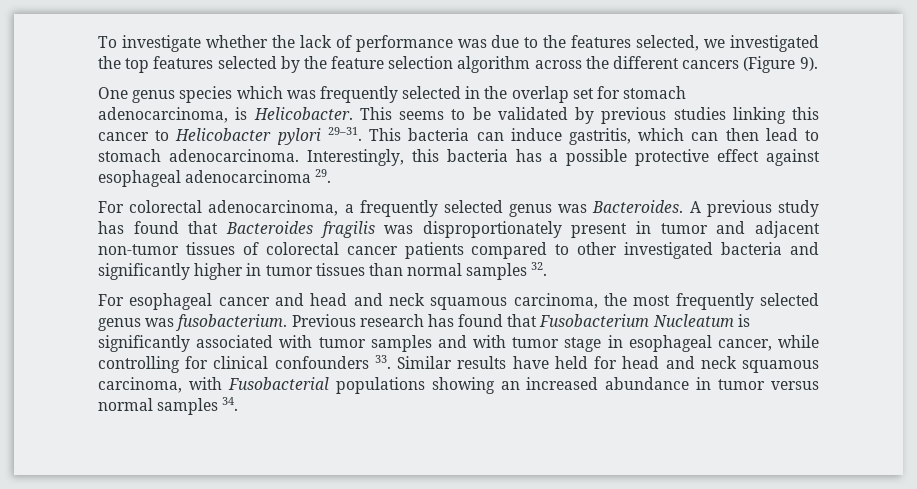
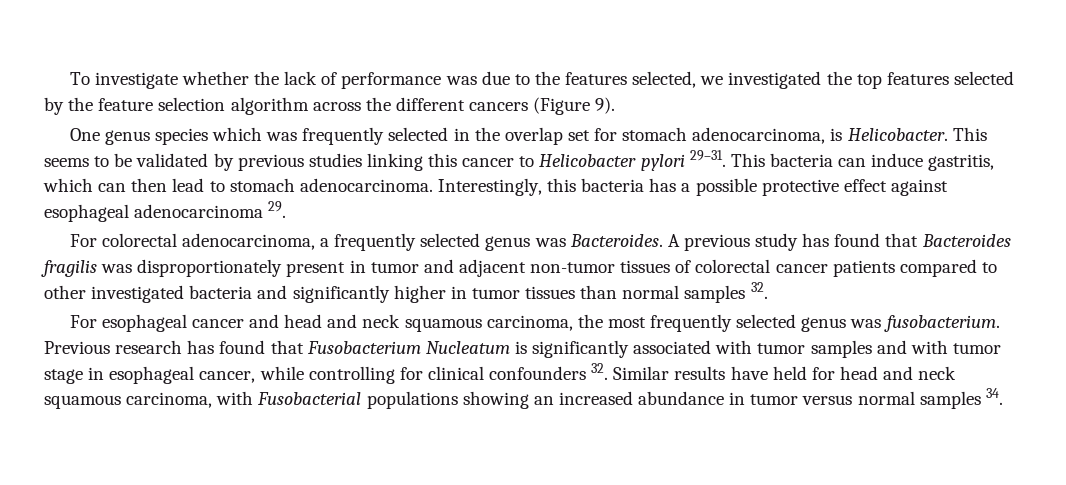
- Previous research has found that Fusobacterium Nucleatum is significantly associated with tumor samples and with tumor stage in esophageal cancer, while controlling for clinical confounders 33. Similar results have held for head and neck squamous carcinoma, with Fusobacterial populations showing an increased abundance in tumor versus normal samples 34.
+ Previous research has found that Fusobacterium Nucleatum is significantly associated with tumor samples and with tumor stage in esophageal cancer, while controlling for clinical confounders 32. Similar results have held for head and neck squamous carcinoma, with Fusobacterial populations showing an increased abundance in tumor versus normal samples 34.

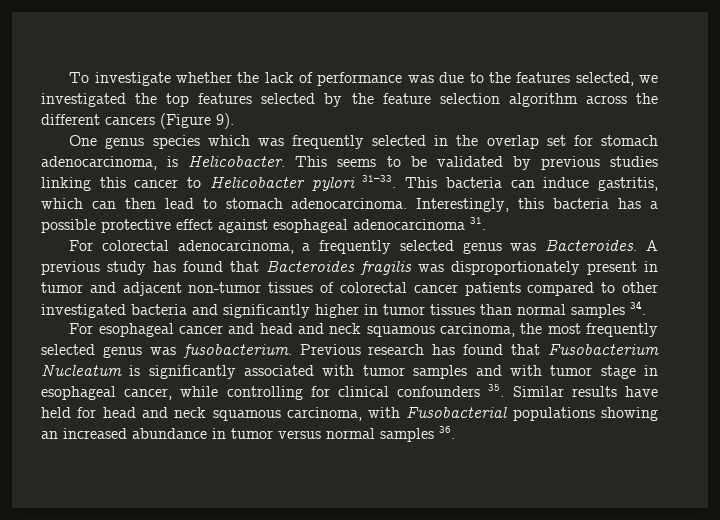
- This seems to be validated by previous studies linking this cancer to Helicobacter pylori 29–31.
+ This seems to be validated by previous studies linking this cancer to Helicobacter pylori 31–33.
- Interestingly, this bacteria has a possible protective effect against esophageal adenocarcinoma 29.
+ Interestingly, this bacteria has a possible protective effect against esophageal adenocarcinoma 31.
- A previous study has found that Bacteroides fragilis was disproportionately present in tumor and adjacent non-tumor tissues of colorectal cancer patients compared to other investigated bacteria and significantly higher in tumor tissues than normal samples 32.
+ A previous study has found that Bacteroides fragilis was disproportionately present in tumor and adjacent non-tumor tissues of colorectal cancer patients compared to other investigated bacteria and significantly higher in tumor tissues than normal samples 34.
- Previous research has found that Fusobacterium Nucleatum is significantly associated with tumor samples and with tumor stage in esophageal cancer, while controlling for clinical confounders 32. Similar results have held for head and neck squamous carcinoma, with Fusobacterial populations showing an increased abundance in tumor versus normal samples 34.
+ Previous research has found that Fusobacterium Nucleatum is significantly associated with tumor samples and with tumor stage in esophageal cancer, while controlling for clinical confounders 35. Similar results have held for head and neck squamous carcinoma, with Fusobacterial populations showing an increased abundance in tumor versus normal samples 36.

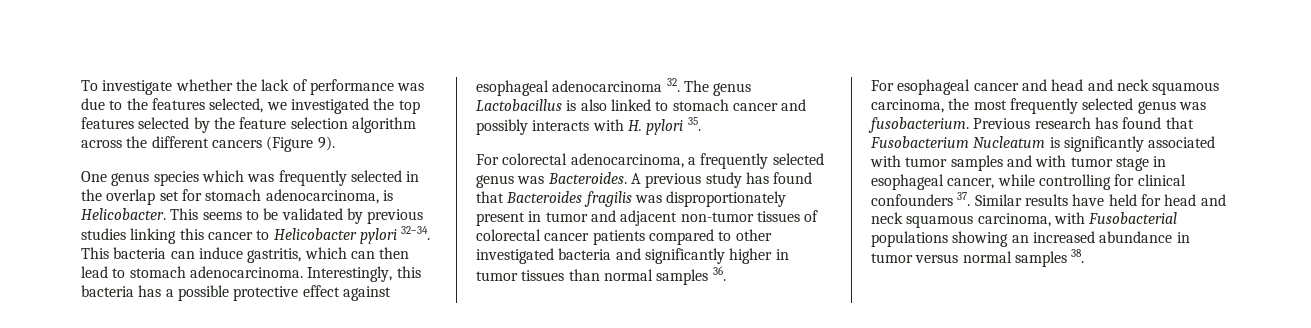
- This seems to be validated by previous studies linking this cancer to Helicobacter pylori 31–33.
+ This seems to be validated by previous studies linking this cancer to Helicobacter pylori 32–34.
- Interestingly, this bacteria has a possible protective effect against esophageal adenocarcinoma 31.
+ Interestingly, this bacteria has a possible protective effect against esophageal adenocarcinoma 32. The genus Lactobacillus is also linked to stomach cancer and possibly interacts with H. pylori 35.
- A previous study has found that Bacteroides fragilis was disproportionately present in tumor and adjacent non-tumor tissues of colorectal cancer patients compared to other investigated bacteria and significantly higher in tumor tissues than normal samples 34.
+ A previous study has found that Bacteroides fragilis was disproportionately present in tumor and adjacent non-tumor tissues of colorectal cancer patients compared to other investigated bacteria and significantly higher in tumor tissues than normal samples 36.
- Previous research has found that Fusobacterium Nucleatum is significantly associated with tumor samples and with tumor stage in esophageal cancer, while controlling for clinical confounders 35. Similar results have held for head and neck squamous carcinoma, with Fusobacterial populations showing an increased abundance in tumor versus normal samples 36.
+ Previous research has found that Fusobacterium Nucleatum is significantly associated with tumor samples and with tumor stage in esophageal cancer, while controlling for clinical confounders 37. Similar results have held for head and neck squamous carcinoma, with Fusobacterial populations showing an increased abundance in tumor versus normal samples 38.

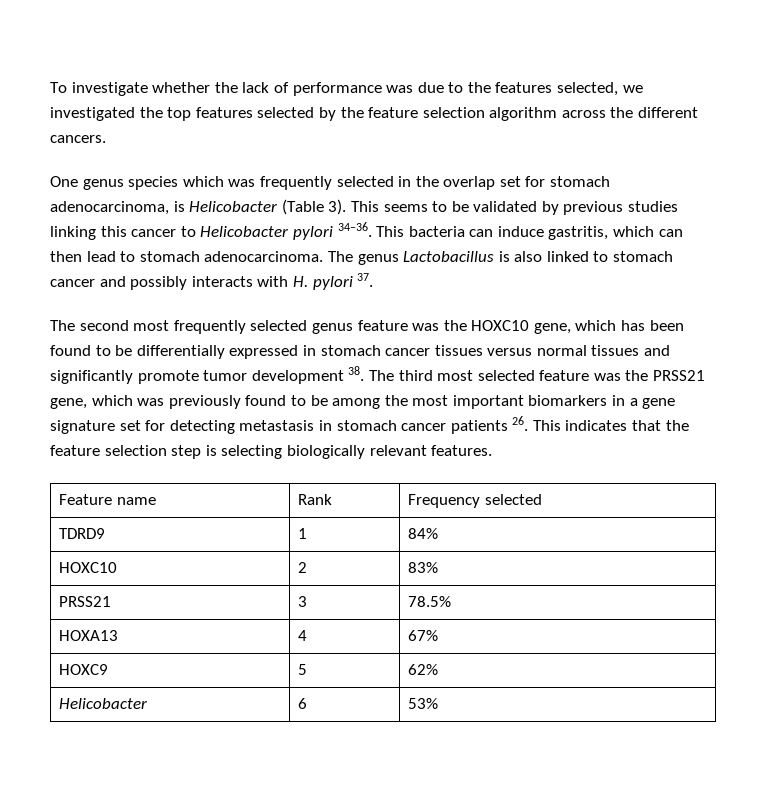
- To investigate whether the lack of performance was due to the features selected, we investigated the top features selected by the feature selection algorithm across the different cancers (Figure 9).
+ To investigate whether the lack of performance was due to the features selected, we investigated the top features selected by the feature selection algorithm across the different cancers.
- One genus species which was frequently selected in the overlap set for stomach adenocarcinoma, is Helicobacter.
+ One genus species which was frequently selected in the overlap set for stomach adenocarcinoma, is Helicobacter (Table 3).
- This seems to be validated by previous studies linking this cancer to Helicobacter pylori 32–34.
+ This seems to be validated by previous studies linking this cancer to Helicobacter pylori 34–36.
- Interestingly, this bacteria has a possible protective effect against esophageal adenocarcinoma 32. The genus Lactobacillus is also linked to stomach cancer and possibly interacts with H. pylori 35.
- For colorectal adenocarcinoma, a frequently selected genus was Bacteroides. A previous study has found that Bacteroides fragilis was disproportionately present in tumor and adjacent non-tumor tissues of colorectal cancer patients compared to other investigated bacteria and significantly higher in tumor tissues than normal samples 36.
- For esophageal cancer and head and neck squamous carcinoma, the most frequently selected genus was fusobacterium. Previous research has found that Fusobacterium Nucleatum is significantly associated with tumor samples and with tumor stage in esophageal cancer, while controlling for clinical confounders 37. Similar results have held for head and neck squamous carcinoma, with Fusobacterial populations showing an increased abundance in tumor versus normal samples 38.
+ The genus Lactobacillus is also linked to stomach cancer and possibly interacts with H. pylori 37.
+ The second most frequently selected genus feature was the HOXC10 gene, which has been found to be differentially expressed in stomach cancer tissues versus normal tissues and significantly promote tumor development 38. The third most selected feature was the PRSS21 gene, which was previously found to be among the most important biomarkers in a gene signature set for detecting metastasis in stomach cancer patients 26. This indicates that the feature selection step is selecting biologically relevant features.
+ Feature name | Rank | Frequency selected
+ TDRD9 | 1 | 84%
+ HOXC10 | 2 | 83%
+ PRSS21 | 3 | 78.5%
+ HOXA13 | 4 | 67%
+ HOXC9 | 5 | 62%
+ Helicobacter | 6 | 53%

